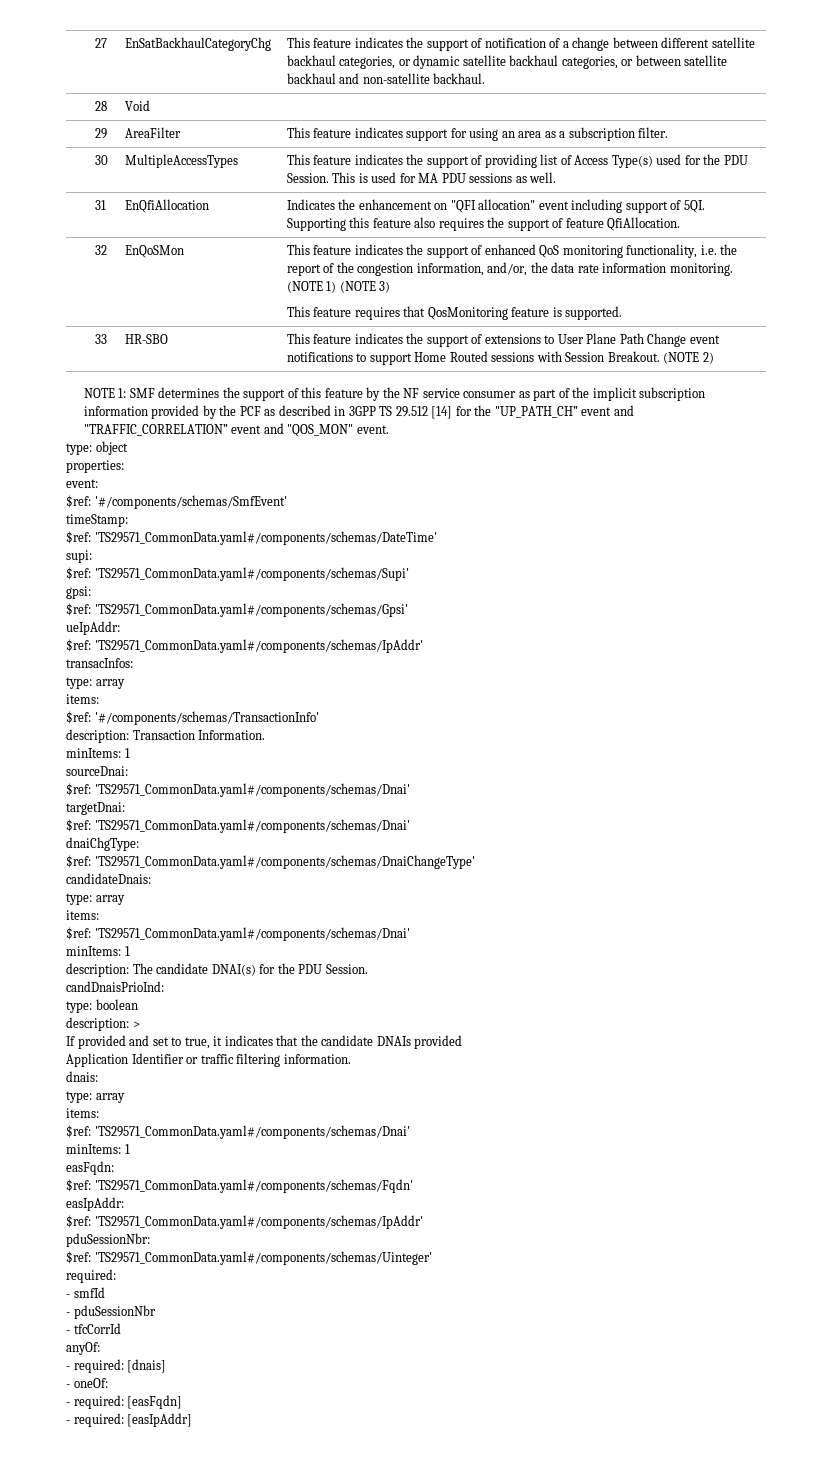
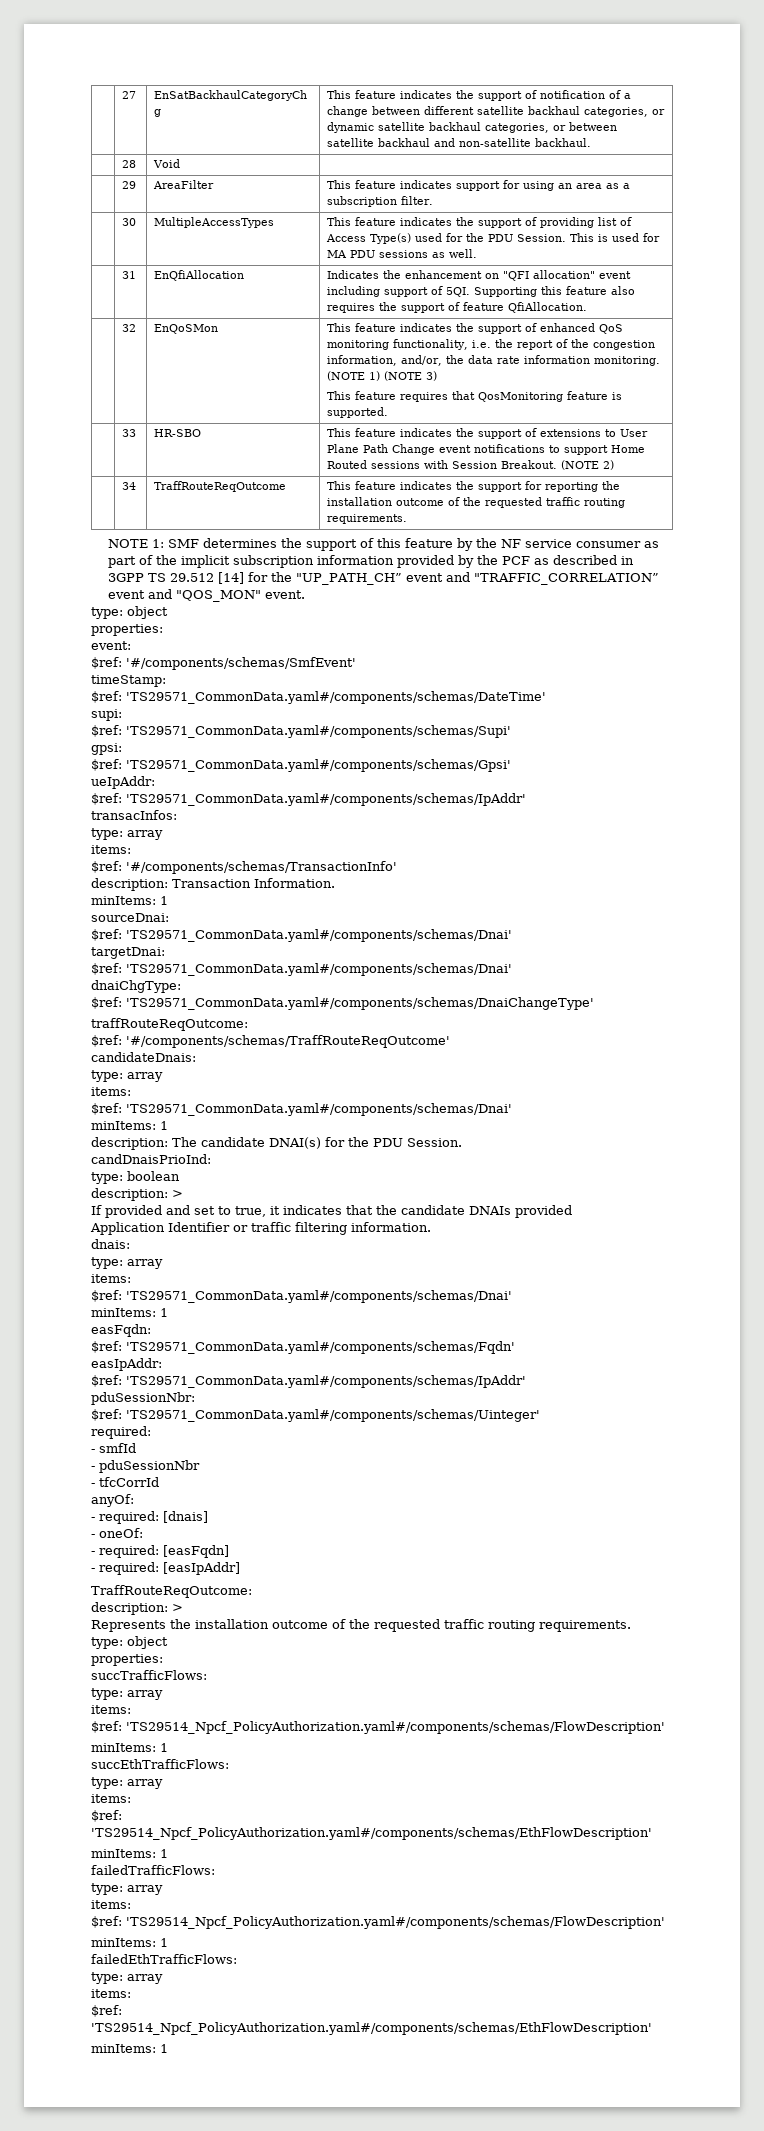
+ | 34 | TraffRouteReqOutcome | This feature indicates the support for reporting the installation outcome of the requested traffic routing requirements.
+ traffRouteReqOutcome:
+ $ref: '#/components/schemas/TraffRouteReqOutcome'
+ TraffRouteReqOutcome:
+ description: >
+ Represents the installation outcome of the requested traffic routing requirements.
+ type: object
+ properties:
+ succTrafficFlows:
+ type: array
+ items:
+ $ref: 'TS29514_Npcf_PolicyAuthorization.yaml#/components/schemas/FlowDescription'
+ minItems: 1
+ succEthTrafficFlows:
+ type: array
+ items:
+ $ref: 'TS29514_Npcf_PolicyAuthorization.yaml#/components/schemas/EthFlowDescription'
+ minItems: 1
+ failedTrafficFlows:
+ type: array
+ items:
+ $ref: 'TS29514_Npcf_PolicyAuthorization.yaml#/components/schemas/FlowDescription'
+ minItems: 1
+ failedEthTrafficFlows:
+ type: array
+ items:
+ $ref: 'TS29514_Npcf_PolicyAuthorization.yaml#/components/schemas/EthFlowDescription'
+ minItems: 1

